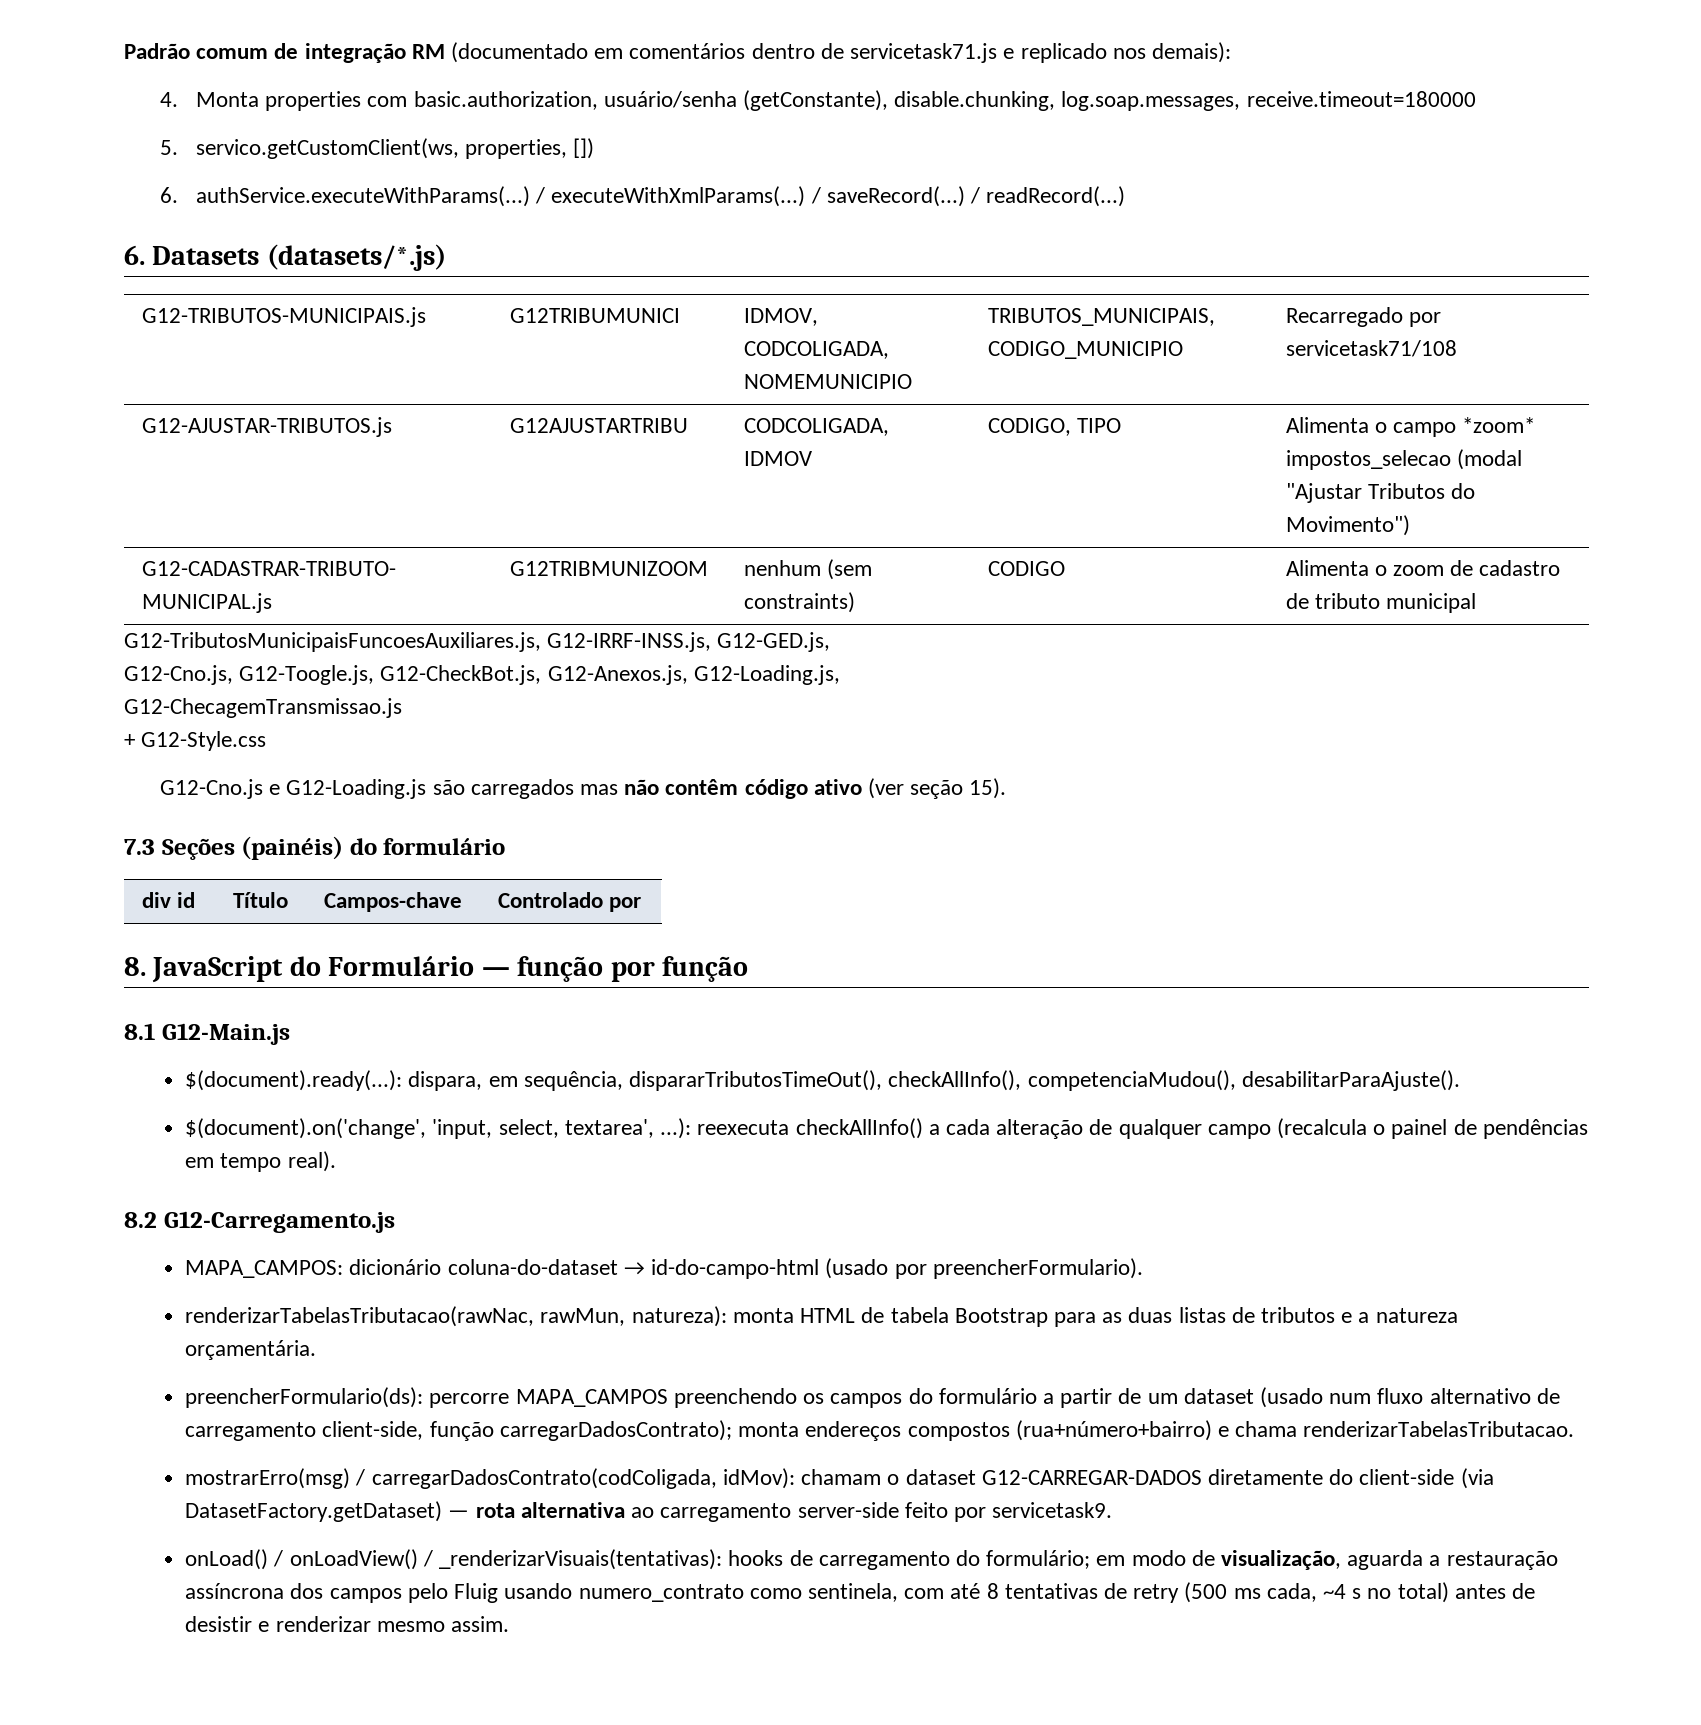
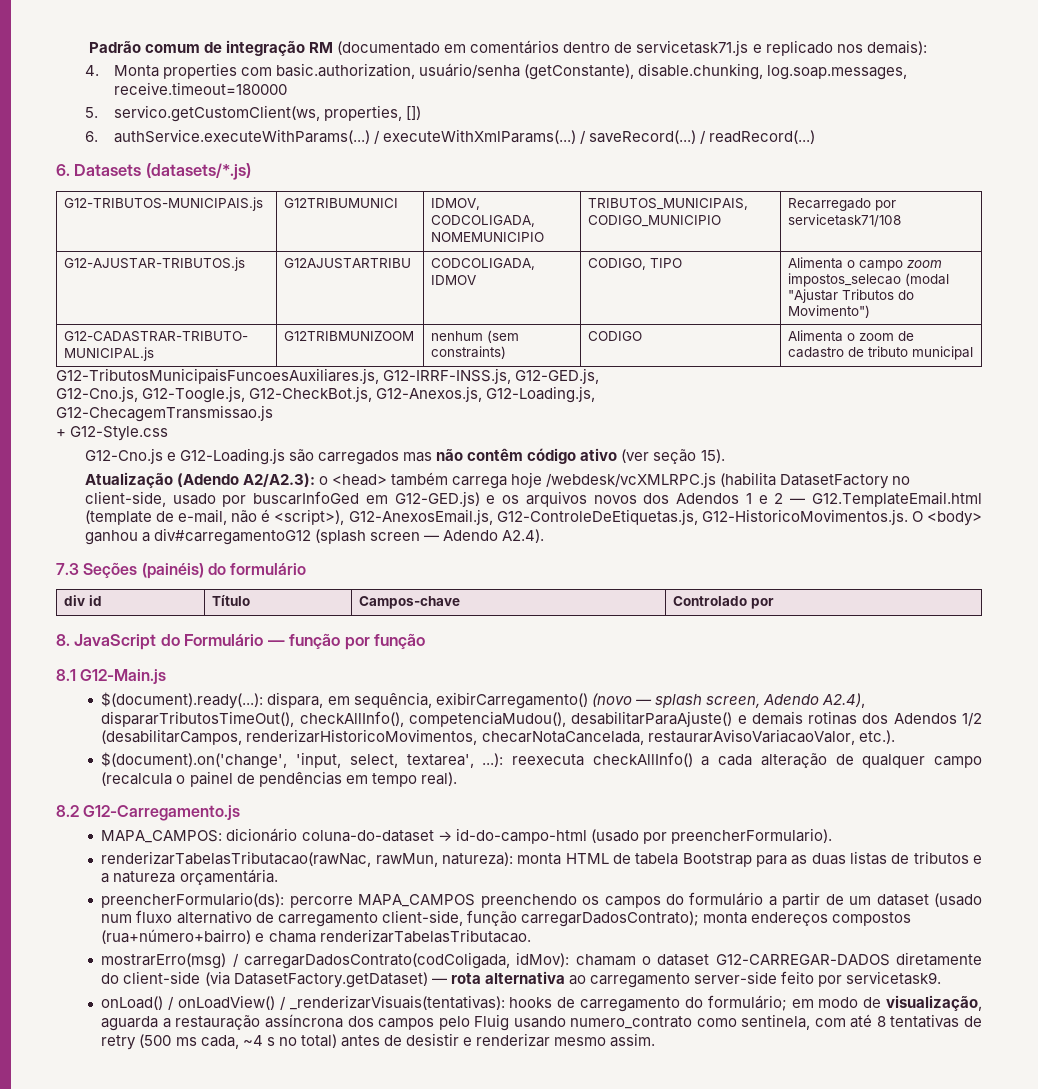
- G12-AJUSTAR-TRIBUTOS.js | G12AJUSTARTRIBU | CODCOLIGADA, IDMOV | CODIGO, TIPO | Alimenta o campo *zoom* impostos_selecao (modal "Ajustar Tributos do Movimento")
+ G12-AJUSTAR-TRIBUTOS.js | G12AJUSTARTRIBU | CODCOLIGADA, IDMOV | CODIGO, TIPO | Alimenta o campo zoom impostos_selecao (modal "Ajustar Tributos do Movimento")
+ Atualização (Adendo A2/A2.3): o <head> também carrega hoje /webdesk/vcXMLRPC.js (habilita DatasetFactory no client-side, usado por buscarInfoGed em G12-GED.js) e os arquivos novos dos Adendos 1 e 2 — G12.TemplateEmail.html (template de e-mail, não é <script>), G12-AnexosEmail.js, G12-ControleDeEtiquetas.js, G12-HistoricoMovimentos.js. O <body> ganhou a div#carregamentoG12 (splash screen — Adendo A2.4).
- $(document).ready(...): dispara, em sequência, dispararTributosTimeOut(), checkAllInfo(), competenciaMudou(), desabilitarParaAjuste().
+ $(document).ready(...): dispara, em sequência, exibirCarregamento() (novo — splash screen, Adendo A2.4), dispararTributosTimeOut(), checkAllInfo(), competenciaMudou(), desabilitarParaAjuste() e demais rotinas dos Adendos 1/2 (desabilitarCampos, renderizarHistoricoMovimentos, checarNotaCancelada, restaurarAvisoVariacaoValor, etc.).

